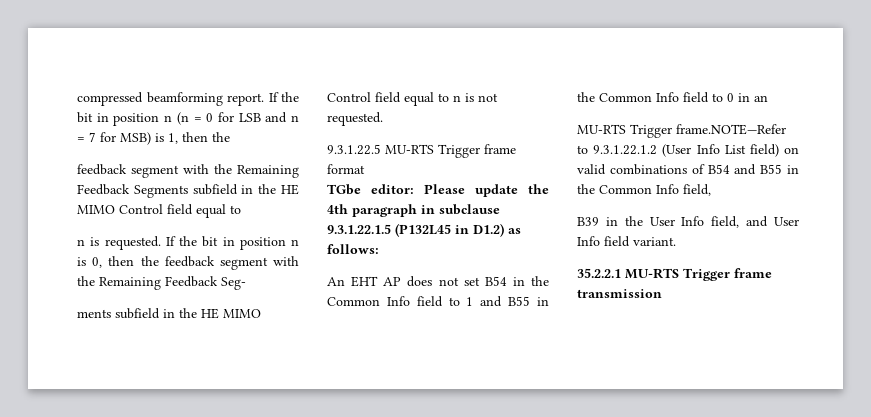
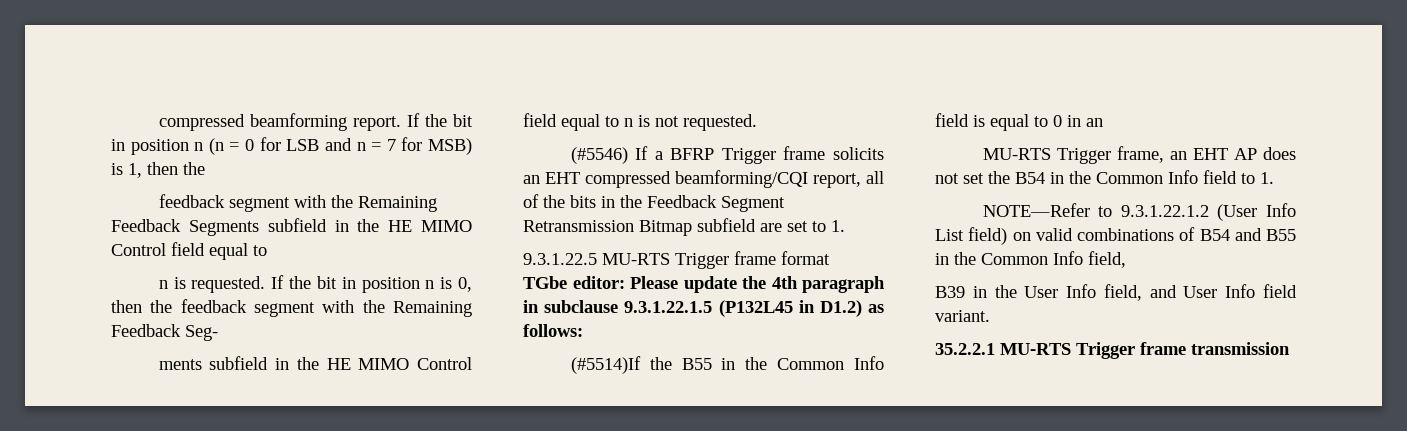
+ (#5546) If a BFRP Trigger frame solicits an EHT compressed beamforming/CQI report, all of the bits in the Feedback Segment Retransmission Bitmap subfield are set to 1.
- An EHT AP does not set B54 in the Common Info field to 1 and B55 in the Common Info field to 0 in an
- MU-RTS Trigger frame.NOTE—Refer to 9.3.1.22.1.2 (User Info List field) on valid combinations of B54 and B55 in the Common Info field,
+ (#5514)If the B55 in the Common Info field is equal to 0 in an
+ MU-RTS Trigger frame, an EHT AP does not set the B54 in the Common Info field to 1.
+ NOTE—Refer to 9.3.1.22.1.2 (User Info List field) on valid combinations of B54 and B55 in the Common Info field,

